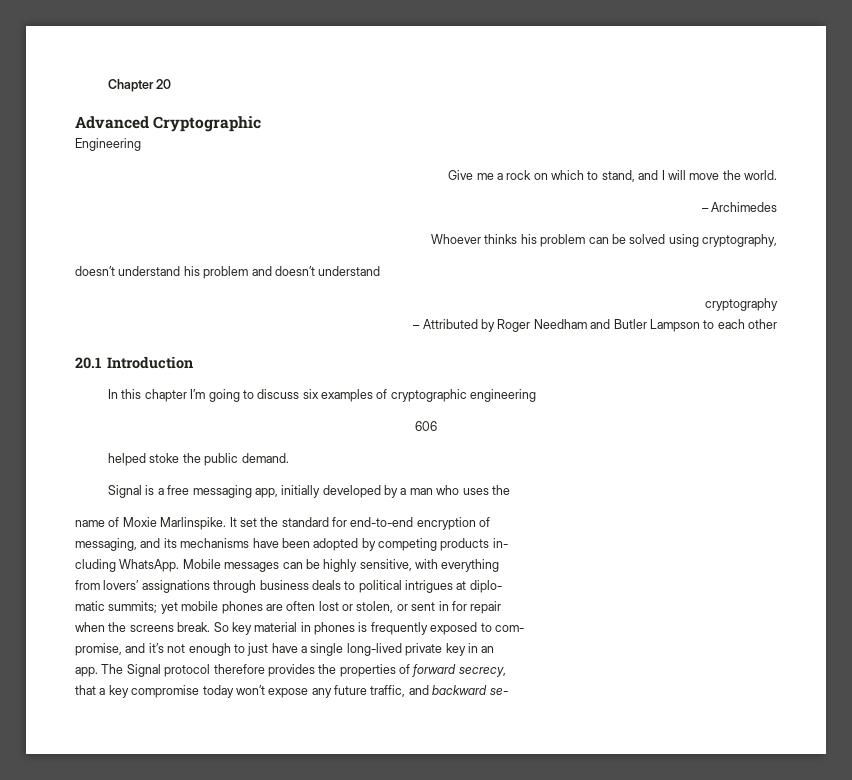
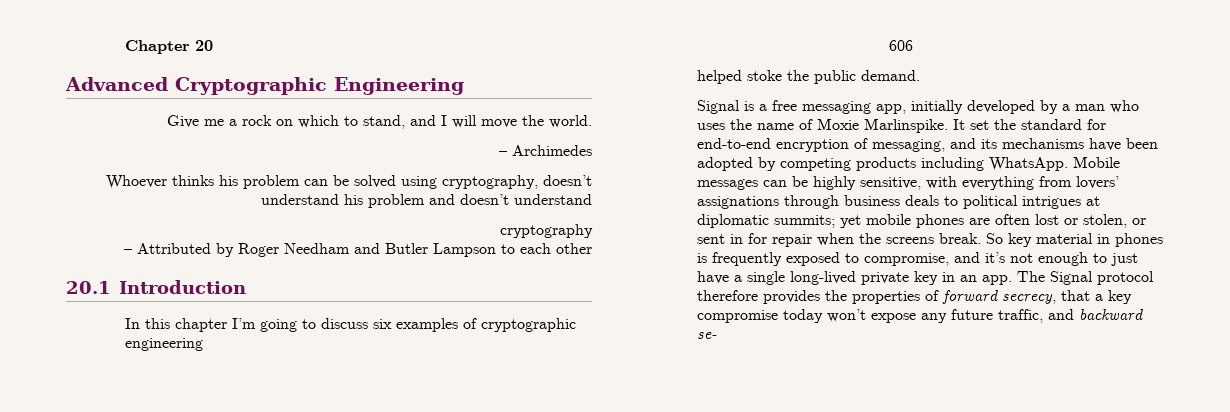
- Advanced Cryptographic
- Engineering
+ Advanced Cryptographic Engineering
- Whoever thinks his problem can be solved using cryptography,
- doesn’t understand his problem and doesn’t understand
+ Whoever thinks his problem can be solved using cryptography, doesn’t understand his problem and doesn’t understand
- Signal is a free messaging app, initially developed by a man who uses the
- name of Moxie Marlinspike.
+ Signal is a free messaging app, initially developed by a man who uses the name of Moxie Marlinspike.
- It set the standard for end-to-end encryption of
- messaging, and its mechanisms have been adopted by competing products in-
- cluding WhatsApp.
+ It set the standard for end-to-end encryption of messaging, and its mechanisms have been adopted by competing products including WhatsApp.
- Mobile messages can be highly sensitive, with everything
- from lovers’ assignations through business deals to political intrigues at diplo-
- matic summits; yet mobile phones are often lost or stolen, or sent in for repair
- when the screens break.
+ Mobile messages can be highly sensitive, with everything from lovers’ assignations through business deals to political intrigues at diplomatic summits; yet mobile phones are often lost or stolen, or sent in for repair when the screens break.
- So key material in phones is frequently exposed to com-
- promise, and it’s not enough to just have a single long-lived private key in an
- app.
+ So key material in phones is frequently exposed to compromise, and it’s not enough to just have a single long-lived private key in an app.
- The Signal protocol therefore provides the properties of forward secrecy,
- that a key compromise today won’t expose any future traffic, and backward se-
+ The Signal protocol therefore provides the properties of forward secrecy, that a key compromise today won’t expose any future traffic, and backward se-

